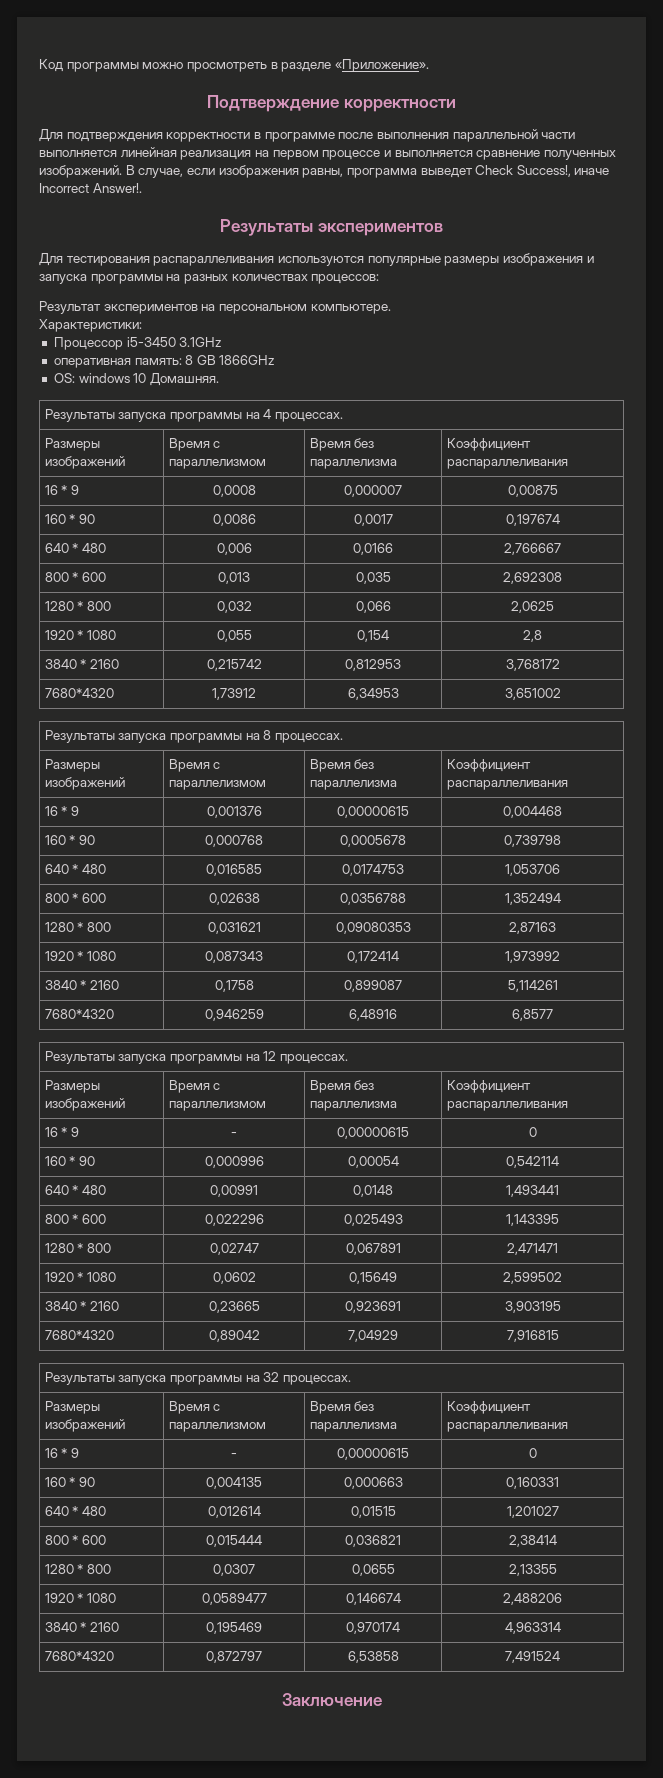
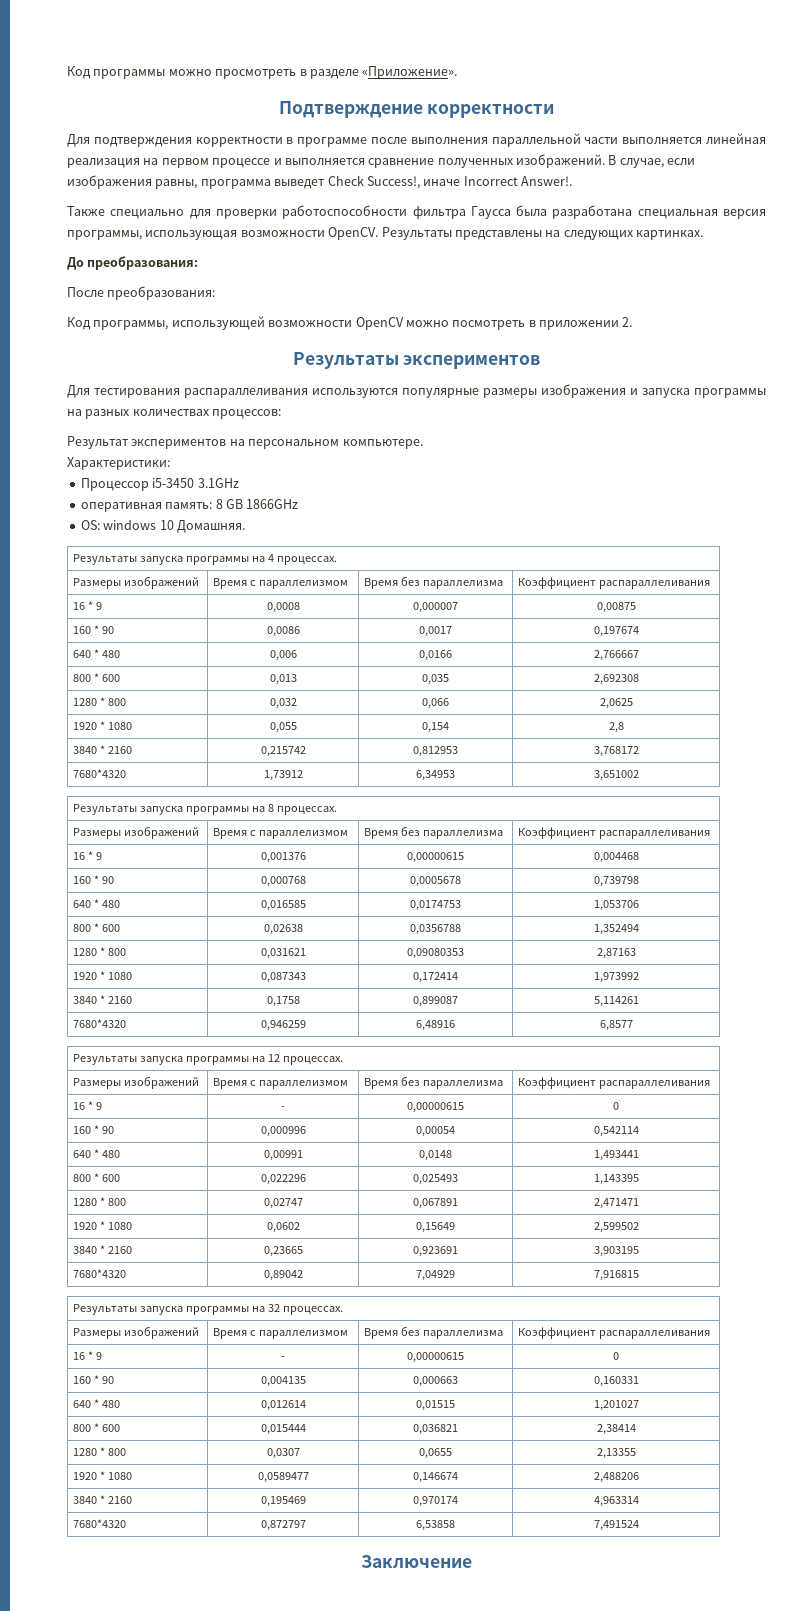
+ Также специально для проверки работоспособности фильтра Гаусса была разработана специальная версия программы, использующая возможности OpenCV. Результаты представлены на следующих картинках.
+ До преобразования:
+ После преобразования:
+ Код программы, использующей возможности OpenCV можно посмотреть в приложении 2.

